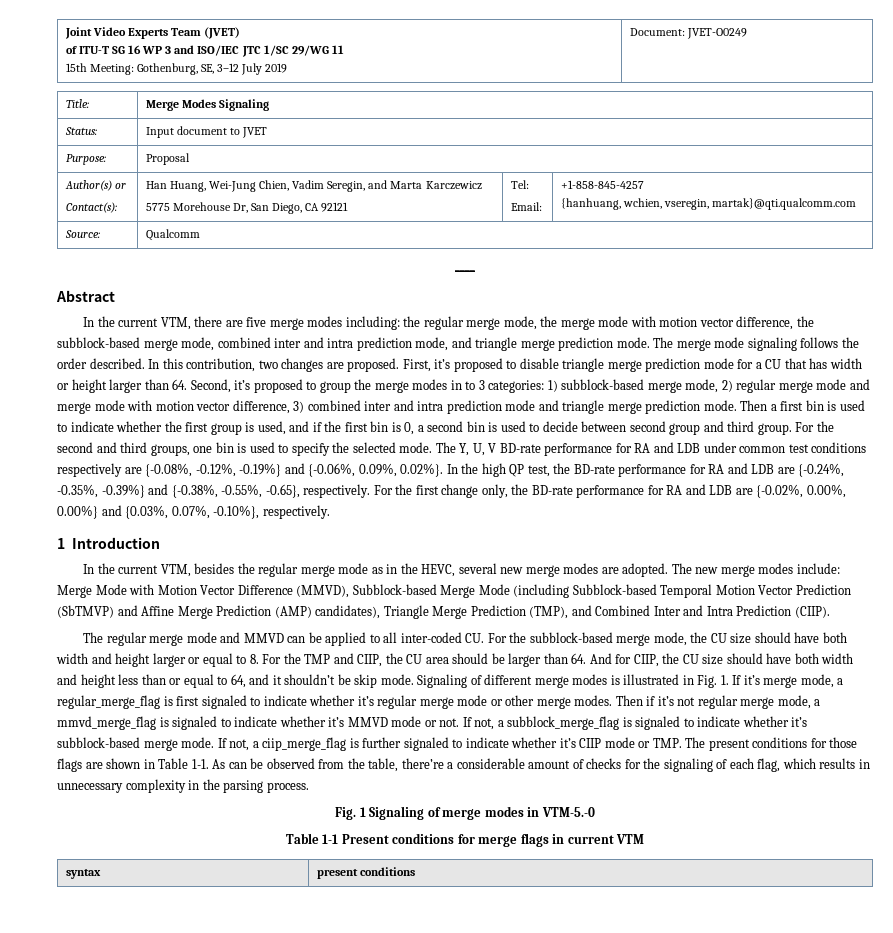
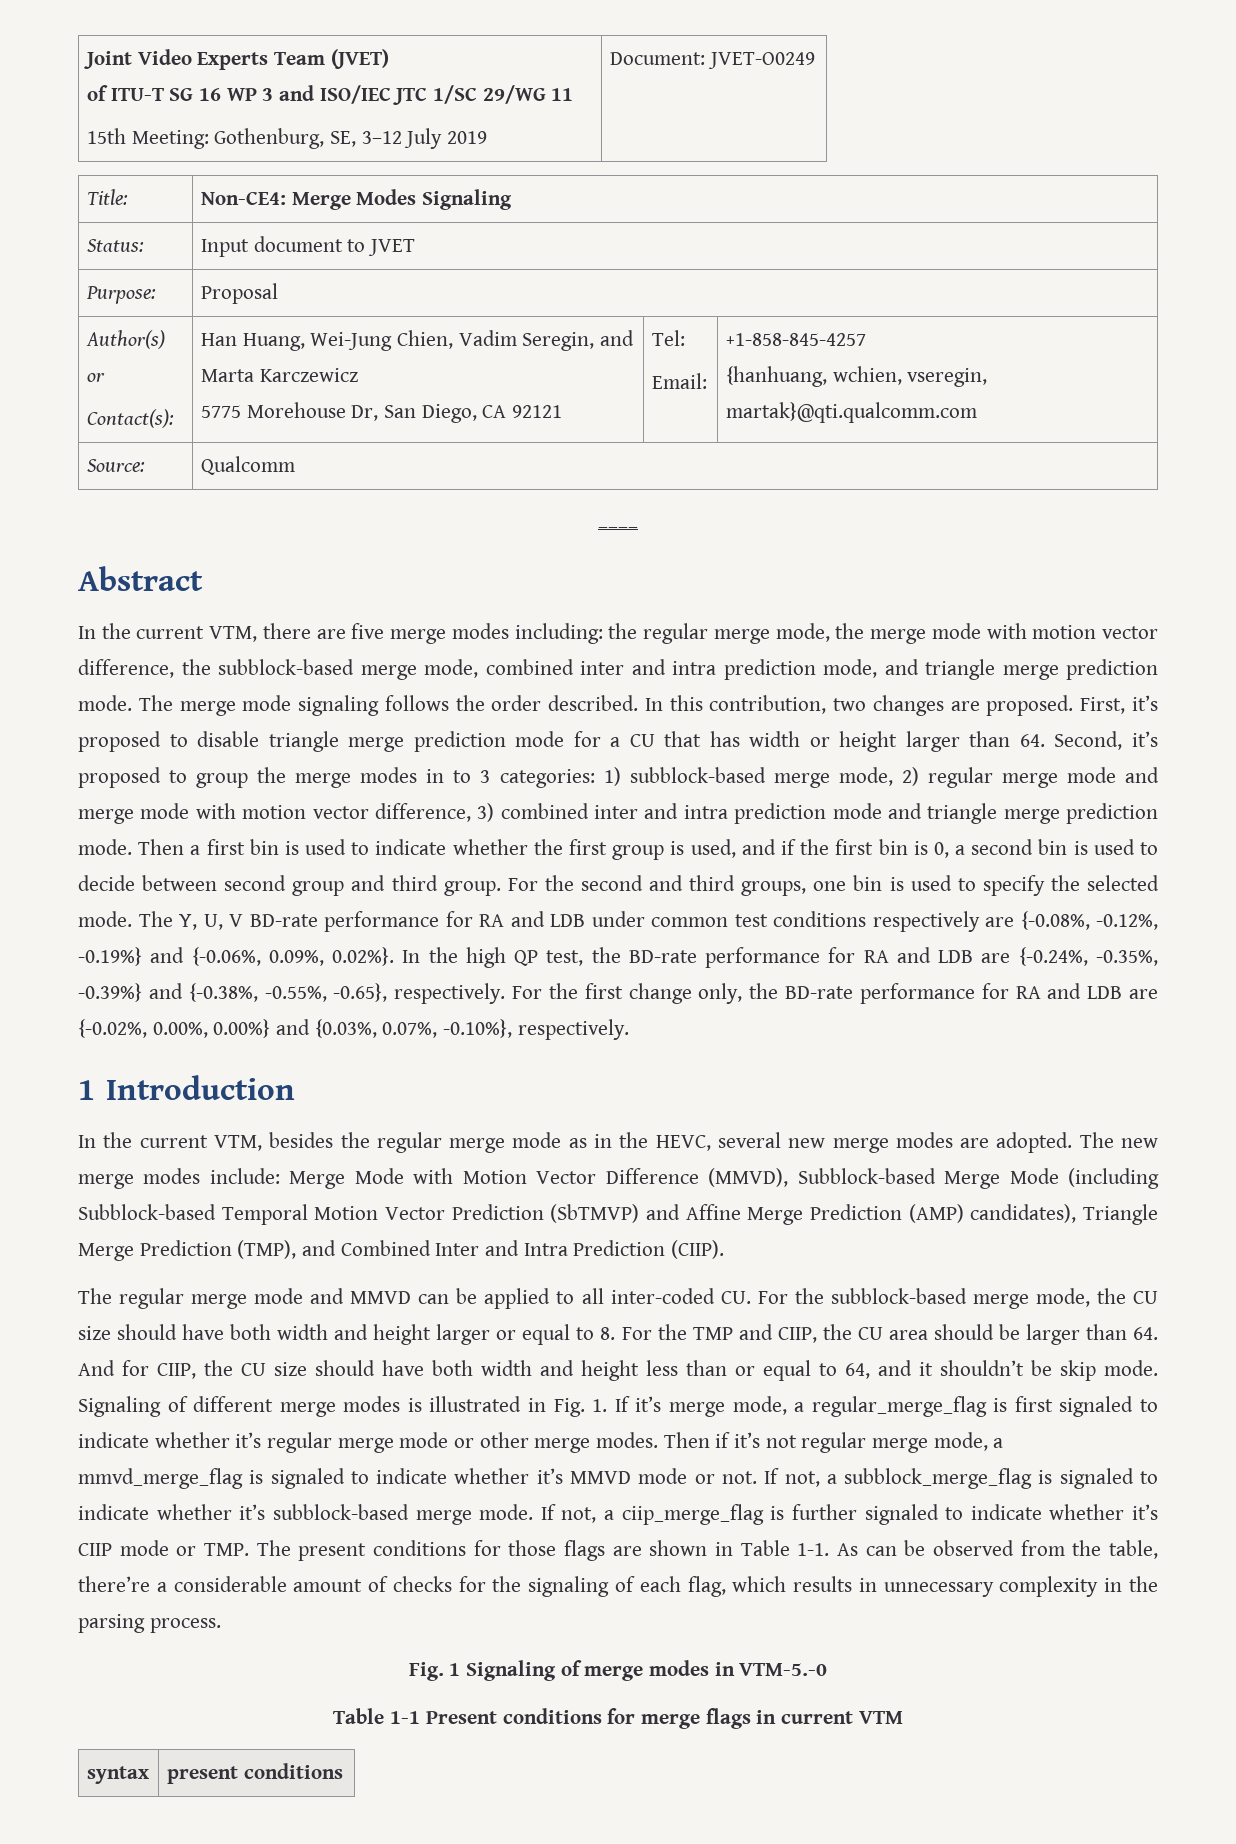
- Title: | Merge Modes Signaling
+ Title: | Non-CE4: Merge Modes Signaling

